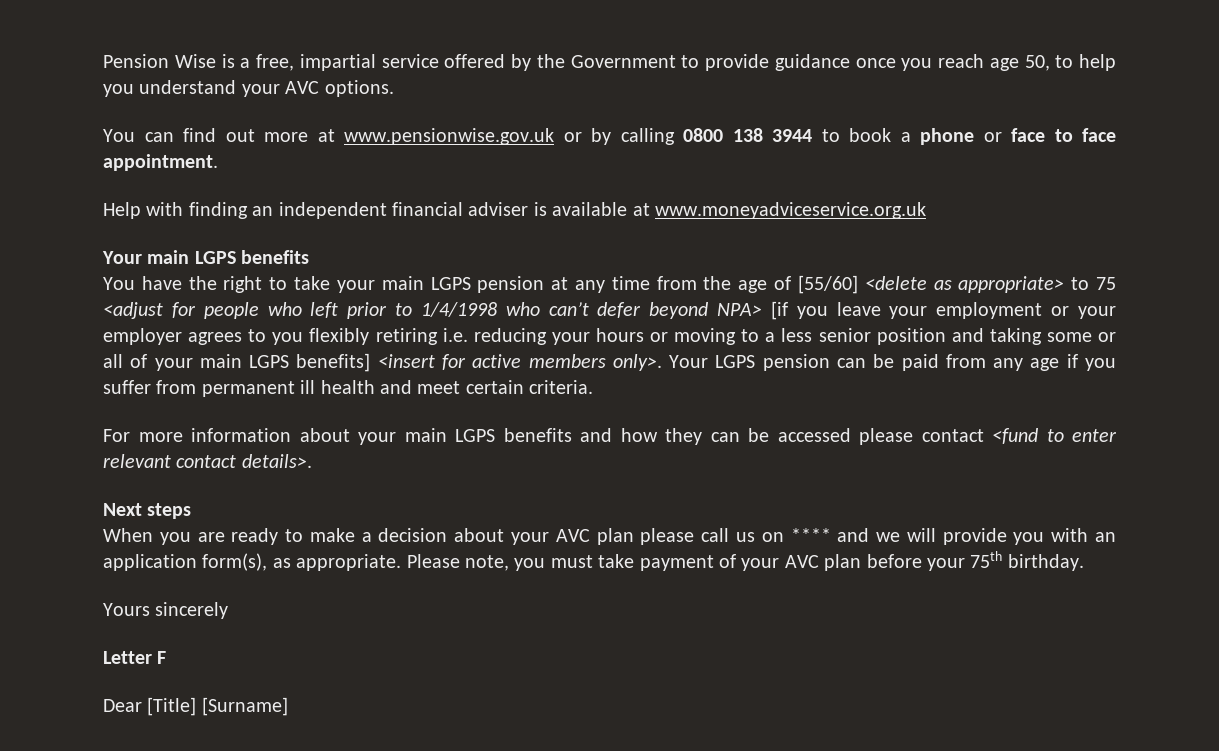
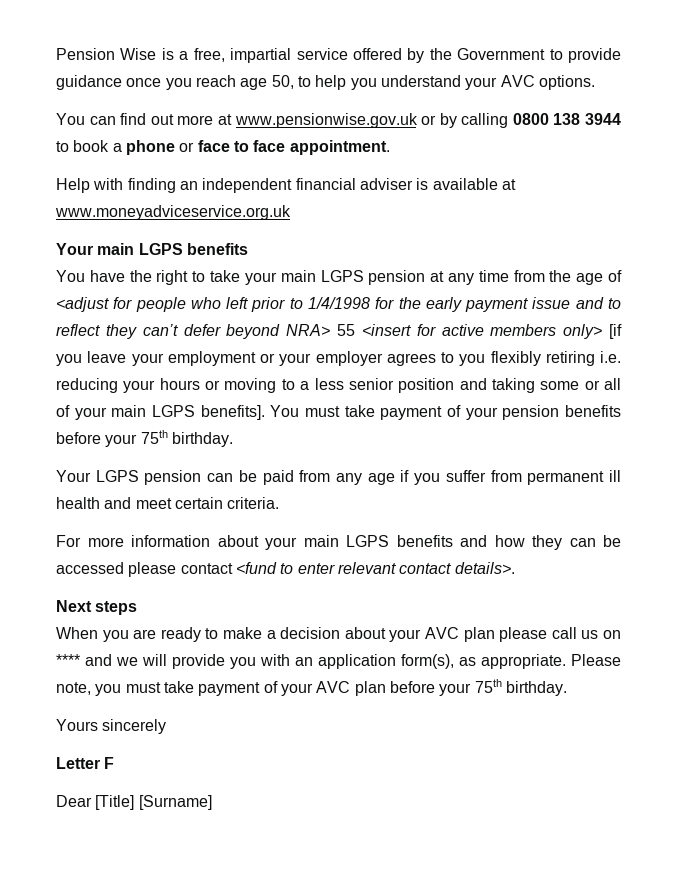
- You have the right to take your main LGPS pension at any time from the age of [55/60] <delete as appropriate> to 75 <adjust for people who left prior to 1/4/1998 who can’t defer beyond NPA> [if you leave your employment or your employer agrees to you flexibly retiring i.e. reducing your hours or moving to a less senior position and taking some or all of your main LGPS benefits] <insert for active members only>. Your LGPS pension can be paid from any age if you suffer from permanent ill health and meet certain criteria.
+ You have the right to take your main LGPS pension at any time from the age of <adjust for people who left prior to 1/4/1998 for the early payment issue and to reflect they can’t defer beyond NRA> 55 <insert for active members only> [if you leave your employment or your employer agrees to you flexibly retiring i.e. reducing your hours or moving to a less senior position and taking some or all of your main LGPS benefits]. You must take payment of your pension benefits before your 75th birthday.
+ Your LGPS pension can be paid from any age if you suffer from permanent ill health and meet certain criteria.

